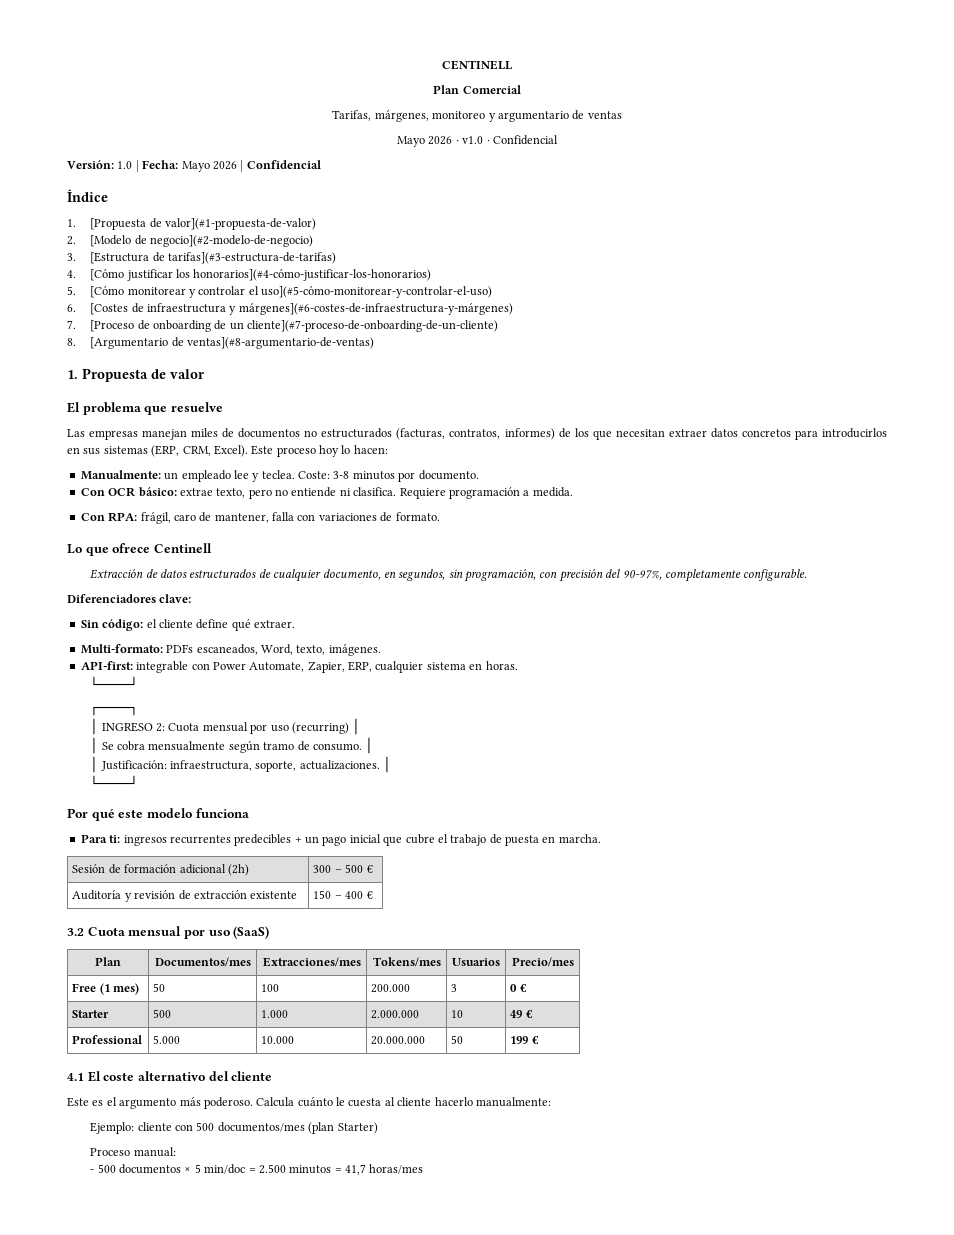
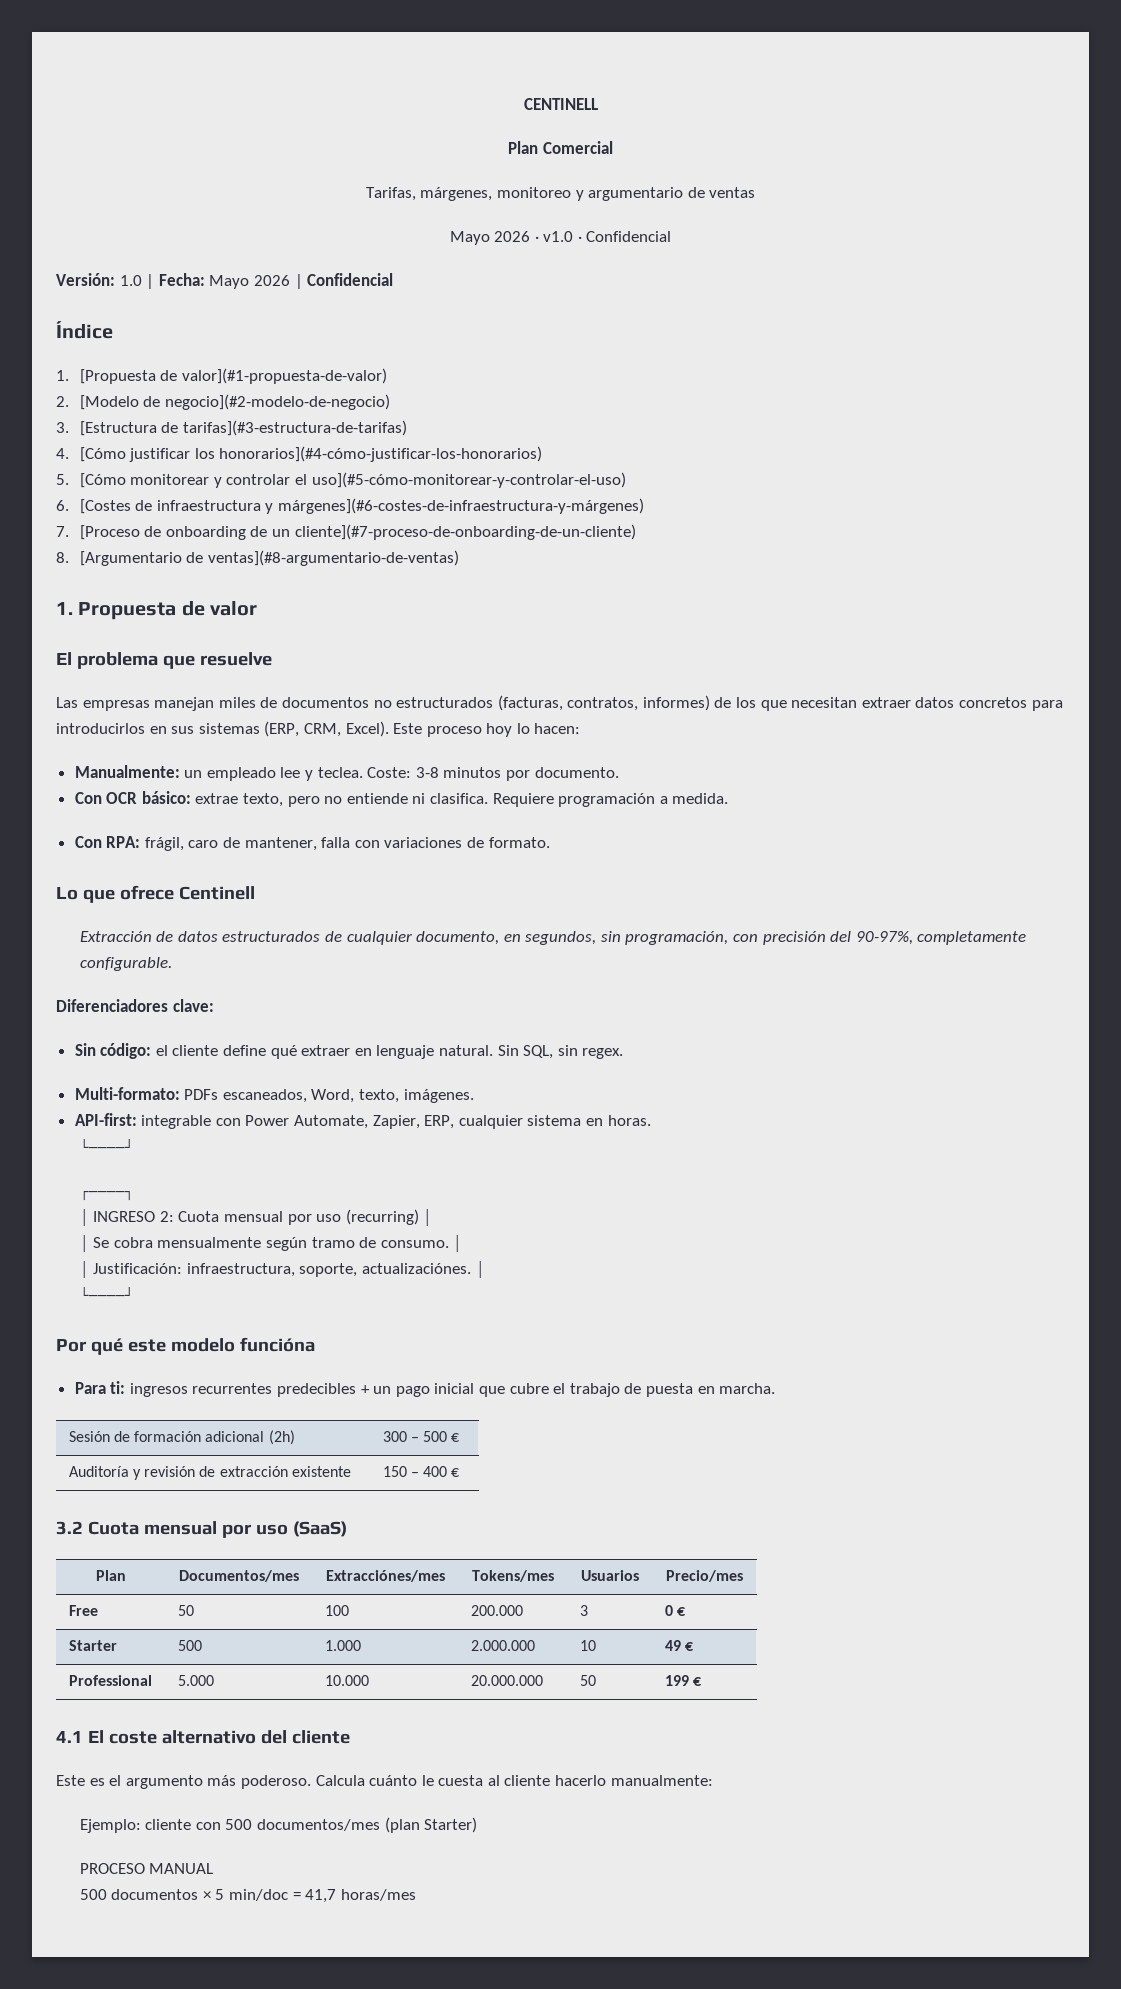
- Sin código: el cliente define qué extraer.
+ Sin código: el cliente define qué extraer en lenguaje natural. Sin SQL, sin regex.
- │ Justificación: infraestructura, soporte, actualizaciones.
+ │ Justificación: infraestructura, soporte, actualizaciónes.
- Por qué este modelo funciona
+ Por qué este modelo funcióna
- Plan | Documentos/mes | Extracciones/mes | Tokens/mes | Usuarios | Precio/mes
+ Plan | Documentos/mes | Extracciónes/mes | Tokens/mes | Usuarios | Precio/mes
- Free (1 mes) | 50 | 100 | 200.000 | 3 | 0 €
+ Free | 50 | 100 | 200.000 | 3 | 0 €
- Proceso manual:
- - 500 documentos × 5 min/doc = 2.500 minutos = 41,7 horas/mes
+ PROCESO MANUAL
+ 500 documentos × 5 min/doc = 41,7 horas/mes

